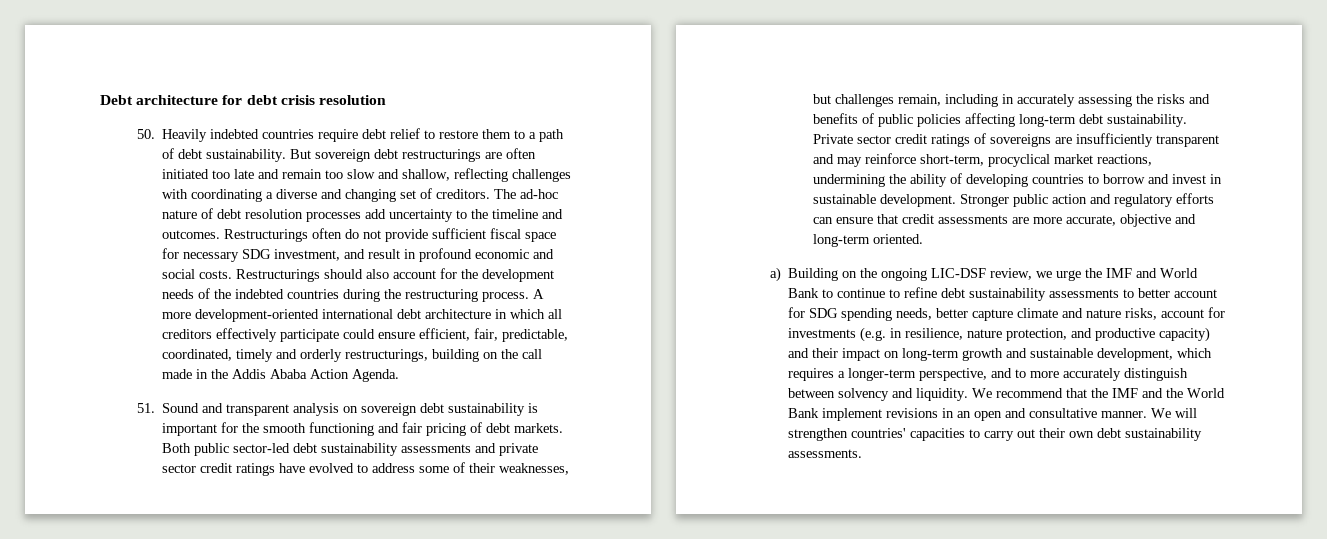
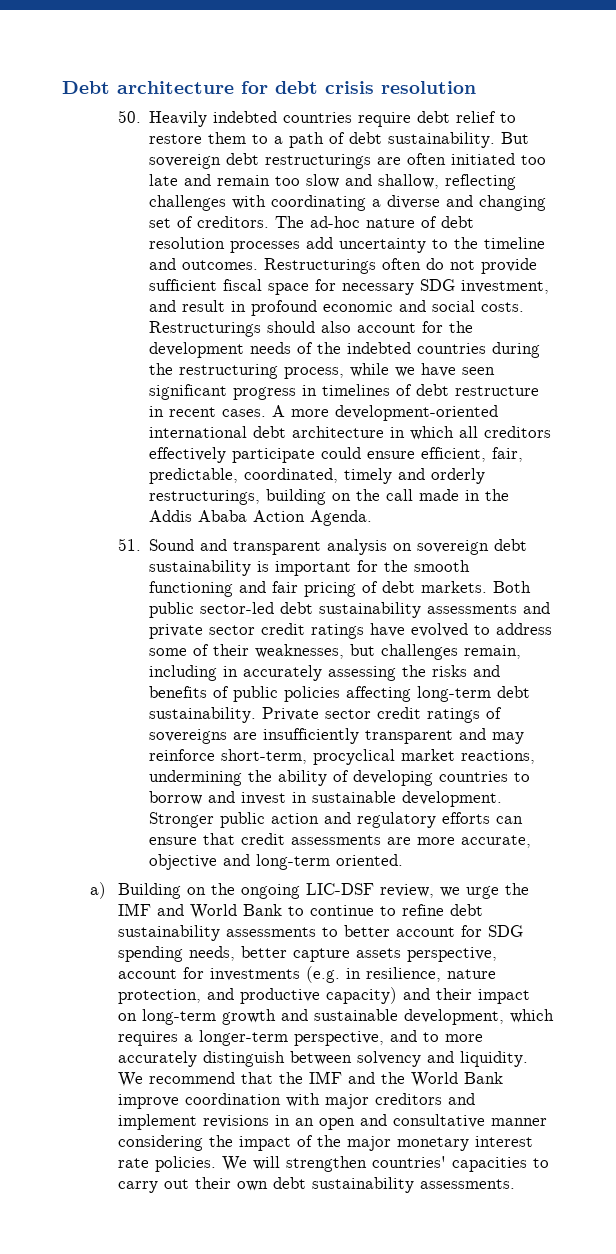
- Restructurings should also account for the development needs of the indebted countries during the restructuring process.
+ Restructurings should also account for the development needs of the indebted countries during the restructuring process, while we have seen significant progress in timelines of debt restructure in recent cases.
- a) Building on the ongoing LIC-DSF review, we urge the IMF and World Bank to continue to refine debt sustainability assessments to better account for SDG spending needs, better capture climate and nature risks, account for investments (e.g. in resilience, nature protection, and productive capacity) and their impact on long-term growth and sustainable development, which requires a longer-term perspective, and to more accurately distinguish between solvency and liquidity.
+ a) Building on the ongoing LIC-DSF review, we urge the IMF and World Bank to continue to refine debt sustainability assessments to better account for SDG spending needs, better capture assets perspective, account for investments (e.g. in resilience, nature protection, and productive capacity) and their impact on long-term growth and sustainable development, which requires a longer-term perspective, and to more accurately distinguish between solvency and liquidity.
- We recommend that the IMF and the World Bank implement revisions in an open and consultative manner.
+ We recommend that the IMF and the World Bank improve coordination with major creditors and implement revisions in an open and consultative manner considering the impact of the major monetary interest rate policies.

